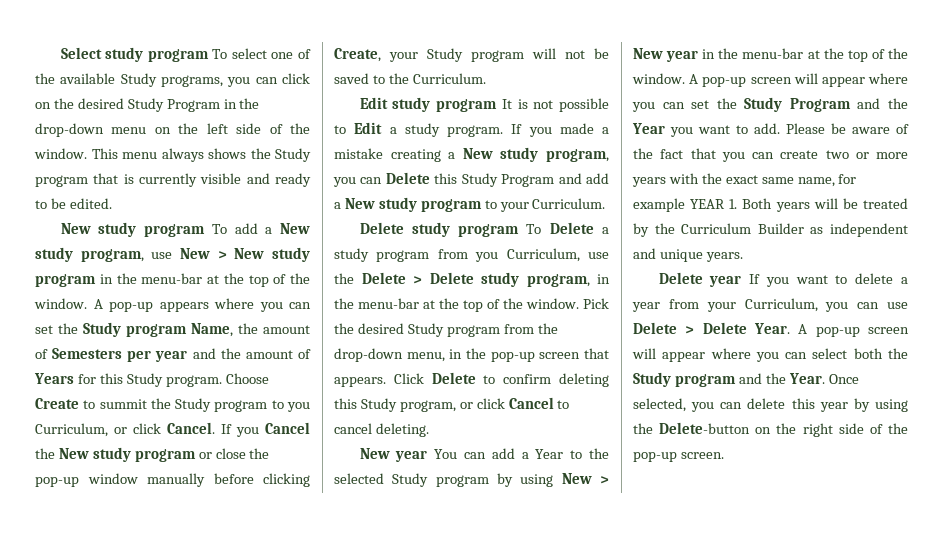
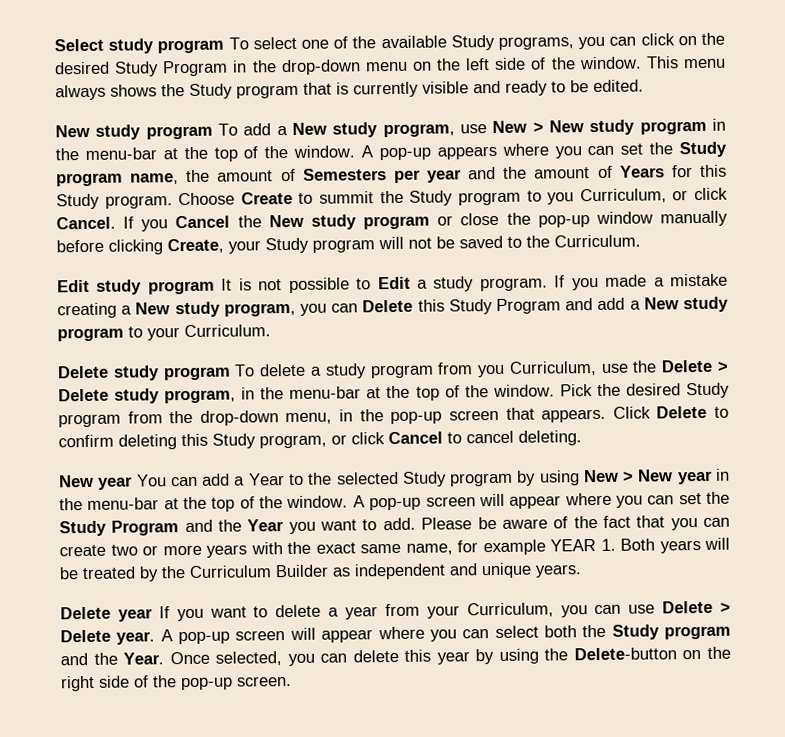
- A pop-up appears where you can set the Study program Name, the amount of Semesters per year and the amount of Years for this Study program.
+ A pop-up appears where you can set the Study program name, the amount of Semesters per year and the amount of Years for this Study program.
- Delete study program To Delete a study program from you Curriculum, use the Delete > Delete study program, in the menu-bar at the top of the window.
+ Delete study program To delete a study program from you Curriculum, use the Delete > Delete study program, in the menu-bar at the top of the window.
- Delete year If you want to delete a year from your Curriculum, you can use Delete > Delete Year.
+ Delete year If you want to delete a year from your Curriculum, you can use Delete > Delete year.

